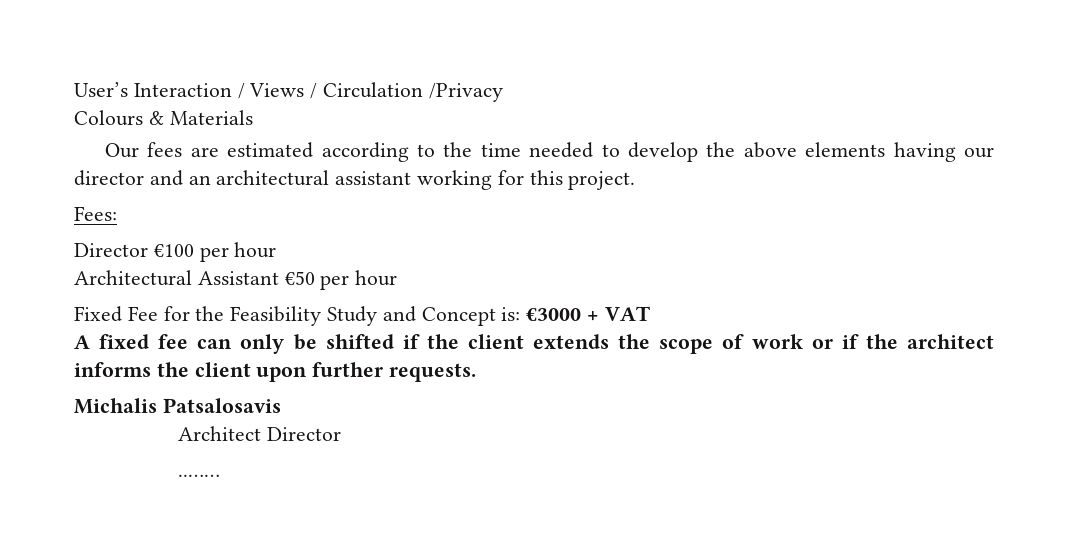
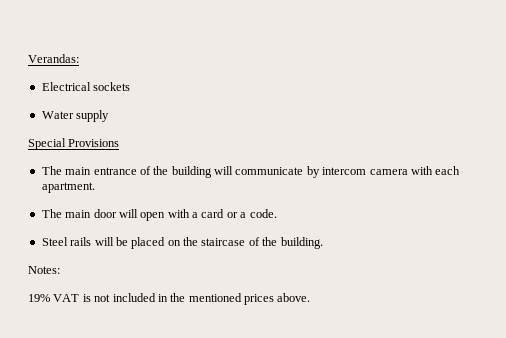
- User’s Interaction / Views / Circulation /Privacy
- Colours & Materials
- Our fees are estimated according to the time needed to develop the above elements having our director and an architectural assistant working for this project.
- Fees:
- Director €100 per hour
- Architectural Assistant €50 per hour
- Fixed Fee for the Feasibility Study and Concept is: €3000 + VAT
- A fixed fee can only be shifted if the client extends the scope of work or if the architect informs the client upon further requests.
- Michalis Patsalosavis
- Architect Director
- ..……
+ Verandas:
+ Electrical sockets
+ Water supply
+ Special Provisions
+ The main entrance of the building will communicate by intercom camera with each apartment.
+ The main door will open with a card or a code.
+ Steel rails will be placed on the staircase of the building.
+ Notes:
+ 19% VAT is not included in the mentioned prices above.

